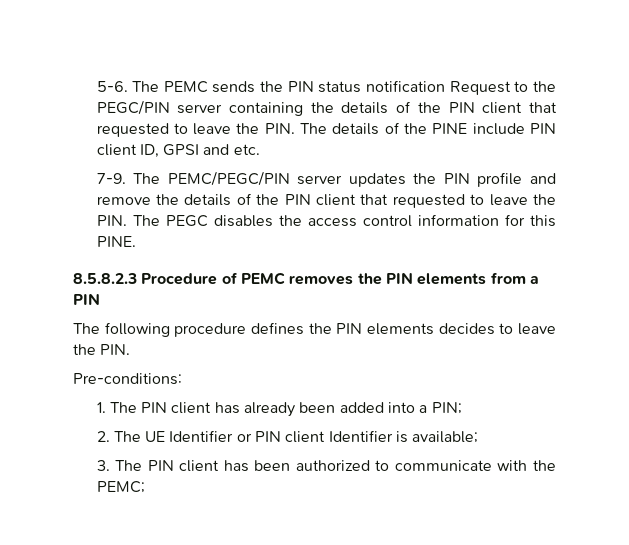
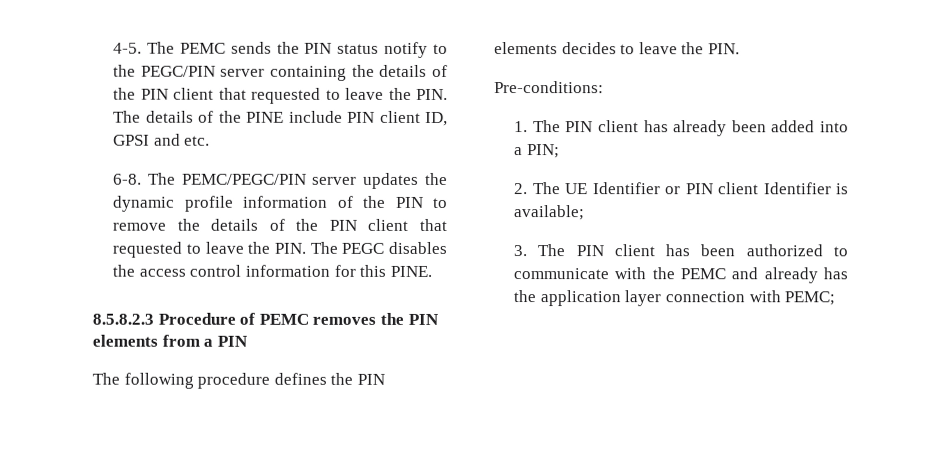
- 5-6.
+ 4-5.
- The PEMC sends the PIN status notification Request to the PEGC/PIN server containing the details of the PIN client that requested to leave the PIN. The details of the PINE include PIN client ID, GPSI and etc.
+ The PEMC sends the PIN status notify to the PEGC/PIN server containing the details of the PIN client that requested to leave the PIN. The details of the PINE include PIN client ID, GPSI and etc.
- 7-9.
+ 6-8.
- The PEMC/PEGC/PIN server updates the PIN profile and remove the details of the PIN client that requested to leave the PIN. The PEGC disables the access control information for this PINE.
+ The PEMC/PEGC/PIN server updates the dynamic profile information of the PIN to remove the details of the PIN client that requested to leave the PIN. The PEGC disables the access control information for this PINE.
- 3. The PIN client has been authorized to communicate with the PEMC;
+ 3. The PIN client has been authorized to communicate with the PEMC and already has the application layer connection with PEMC;

